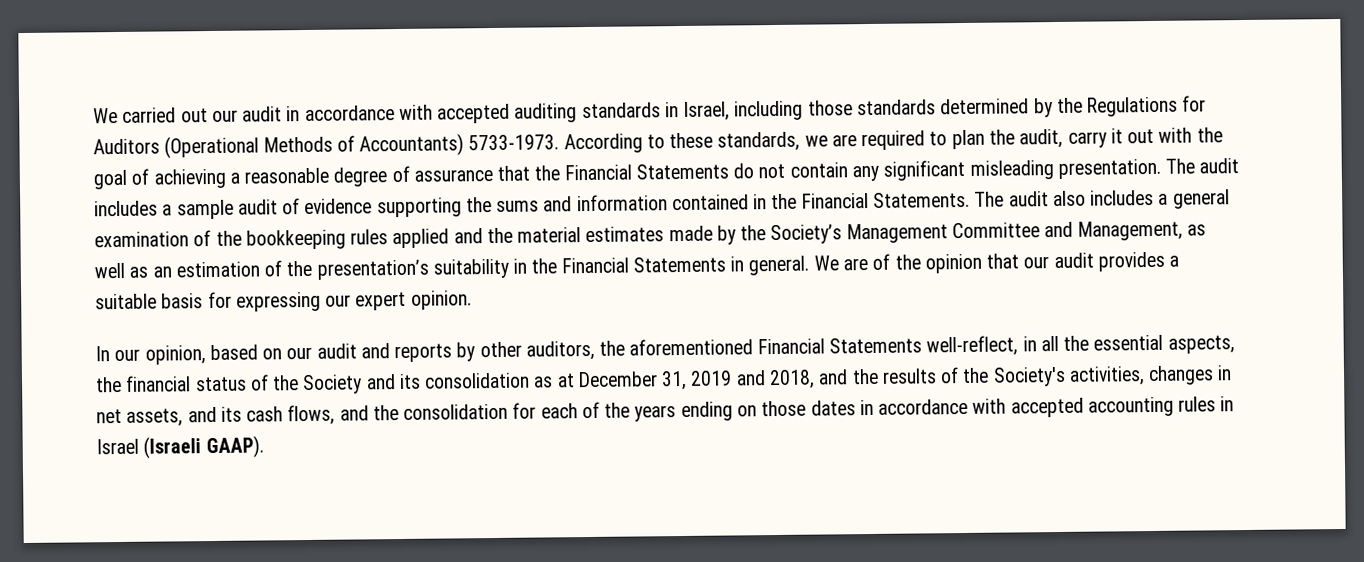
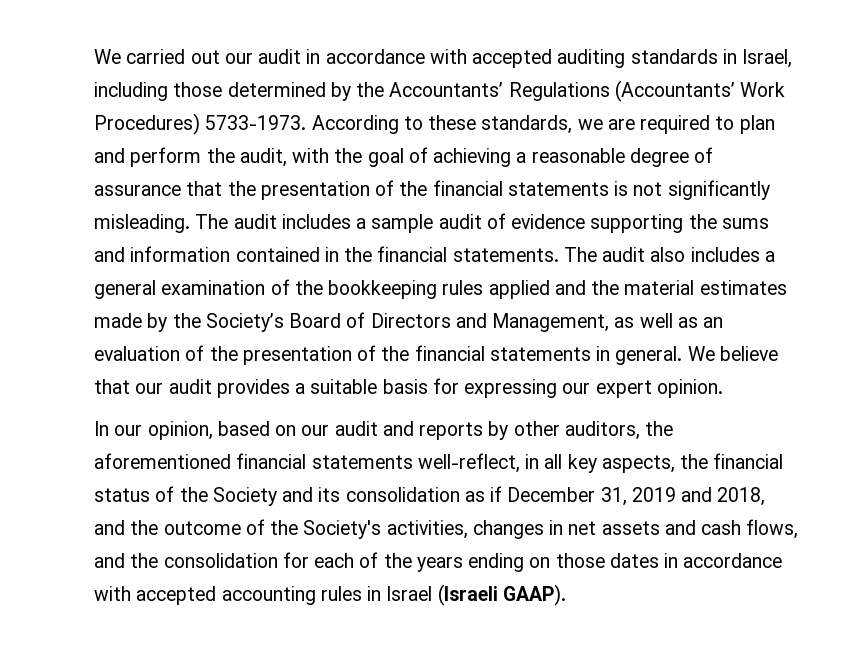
- We carried out our audit in accordance with accepted auditing standards in Israel, including those standards determined by the Regulations for Auditors (Operational Methods of Accountants) 5733-1973.
+ We carried out our audit in accordance with accepted auditing standards in Israel, including those determined by the Accountants’ Regulations (Accountants’ Work Procedures) 5733-1973.
- According to these standards, we are required to plan the audit, carry it out with the goal of achieving a reasonable degree of assurance that the Financial Statements do not contain any significant misleading presentation.
+ According to these standards, we are required to plan and perform the audit, with the goal of achieving a reasonable degree of assurance that the presentation of the financial statements is not significantly misleading.
- The audit includes a sample audit of evidence supporting the sums and information contained in the Financial Statements.
+ The audit includes a sample audit of evidence supporting the sums and information contained in the financial statements.
- The audit also includes a general examination of the bookkeeping rules applied and the material estimates made by the Society’s Management Committee and Management, as well as an estimation of the presentation’s suitability in the Financial Statements in general. We are of the opinion that our audit provides a suitable basis for expressing our expert opinion.
+ The audit also includes a general examination of the bookkeeping rules applied and the material estimates made by the Society’s Board of Directors and Management, as well as an evaluation of the presentation of the financial statements in general. We believe that our audit provides a suitable basis for expressing our expert opinion.
- In our opinion, based on our audit and reports by other auditors, the aforementioned Financial Statements well-reflect, in all the essential aspects, the financial status of the Society and its consolidation as at December 31, 2019 and 2018, and the results of the Society's activities, changes in net assets, and its cash flows, and the consolidation for each of the years ending on those dates in accordance with accepted accounting rules in Israel (Israeli GAAP).
+ In our opinion, based on our audit and reports by other auditors, the aforementioned financial statements well-reflect, in all key aspects, the financial status of the Society and its consolidation as if December 31, 2019 and 2018, and the outcome of the Society's activities, changes in net assets and cash flows, and the consolidation for each of the years ending on those dates in accordance with accepted accounting rules in Israel (Israeli GAAP).

